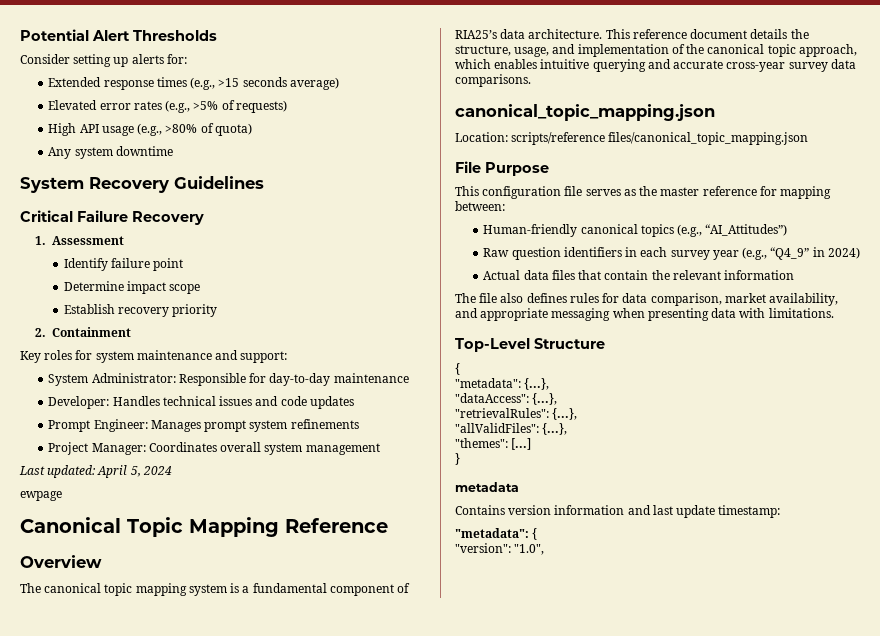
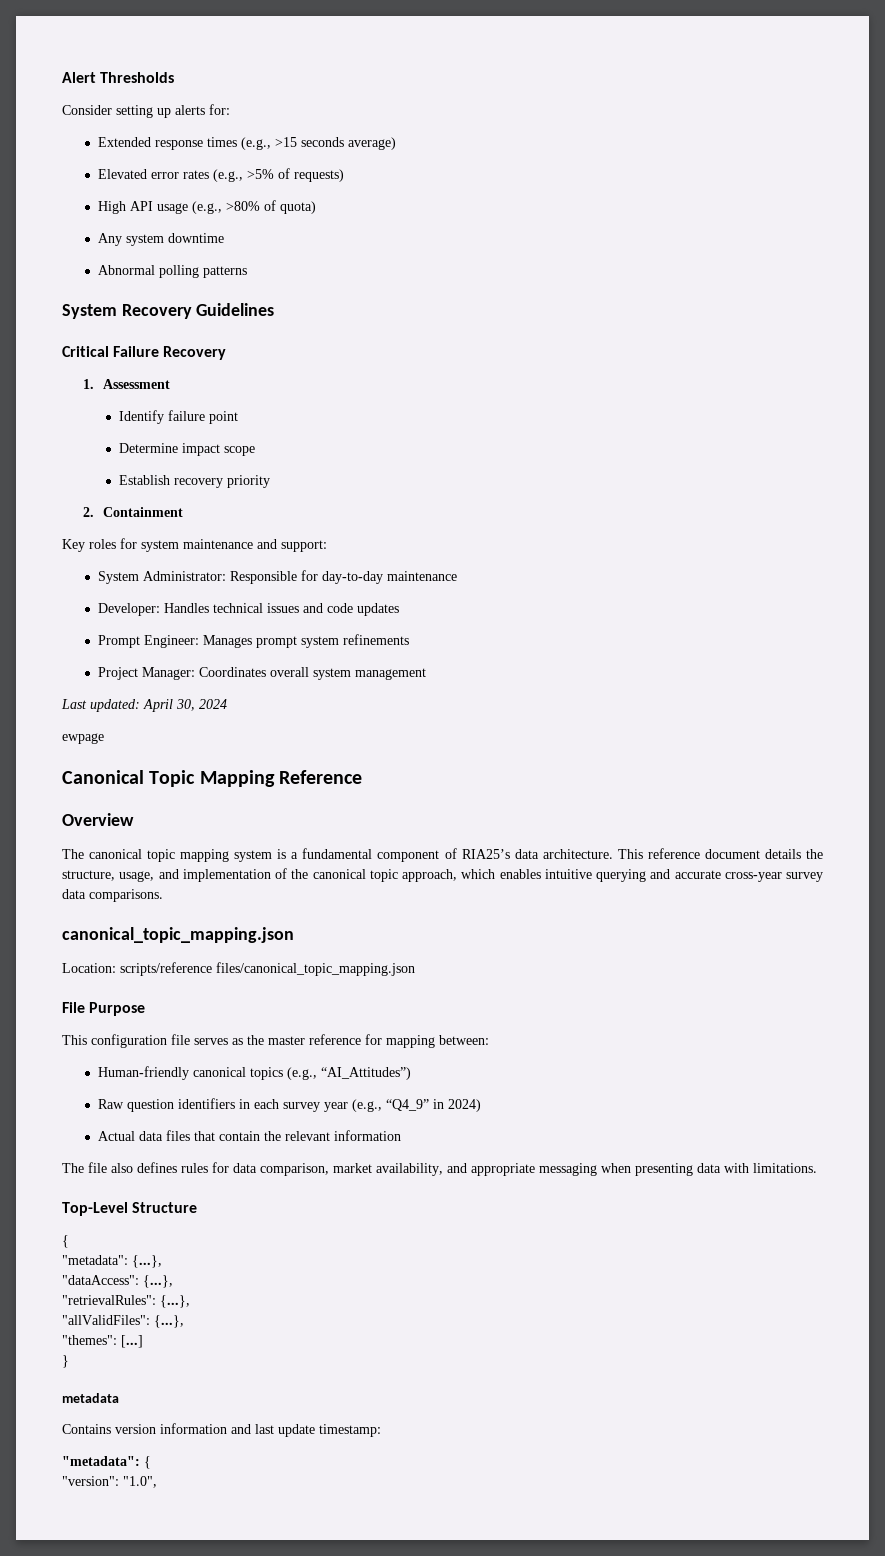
- Potential Alert Thresholds
+ Alert Thresholds
+ Abnormal polling patterns
- Last updated: April 5, 2024
+ Last updated: April 30, 2024

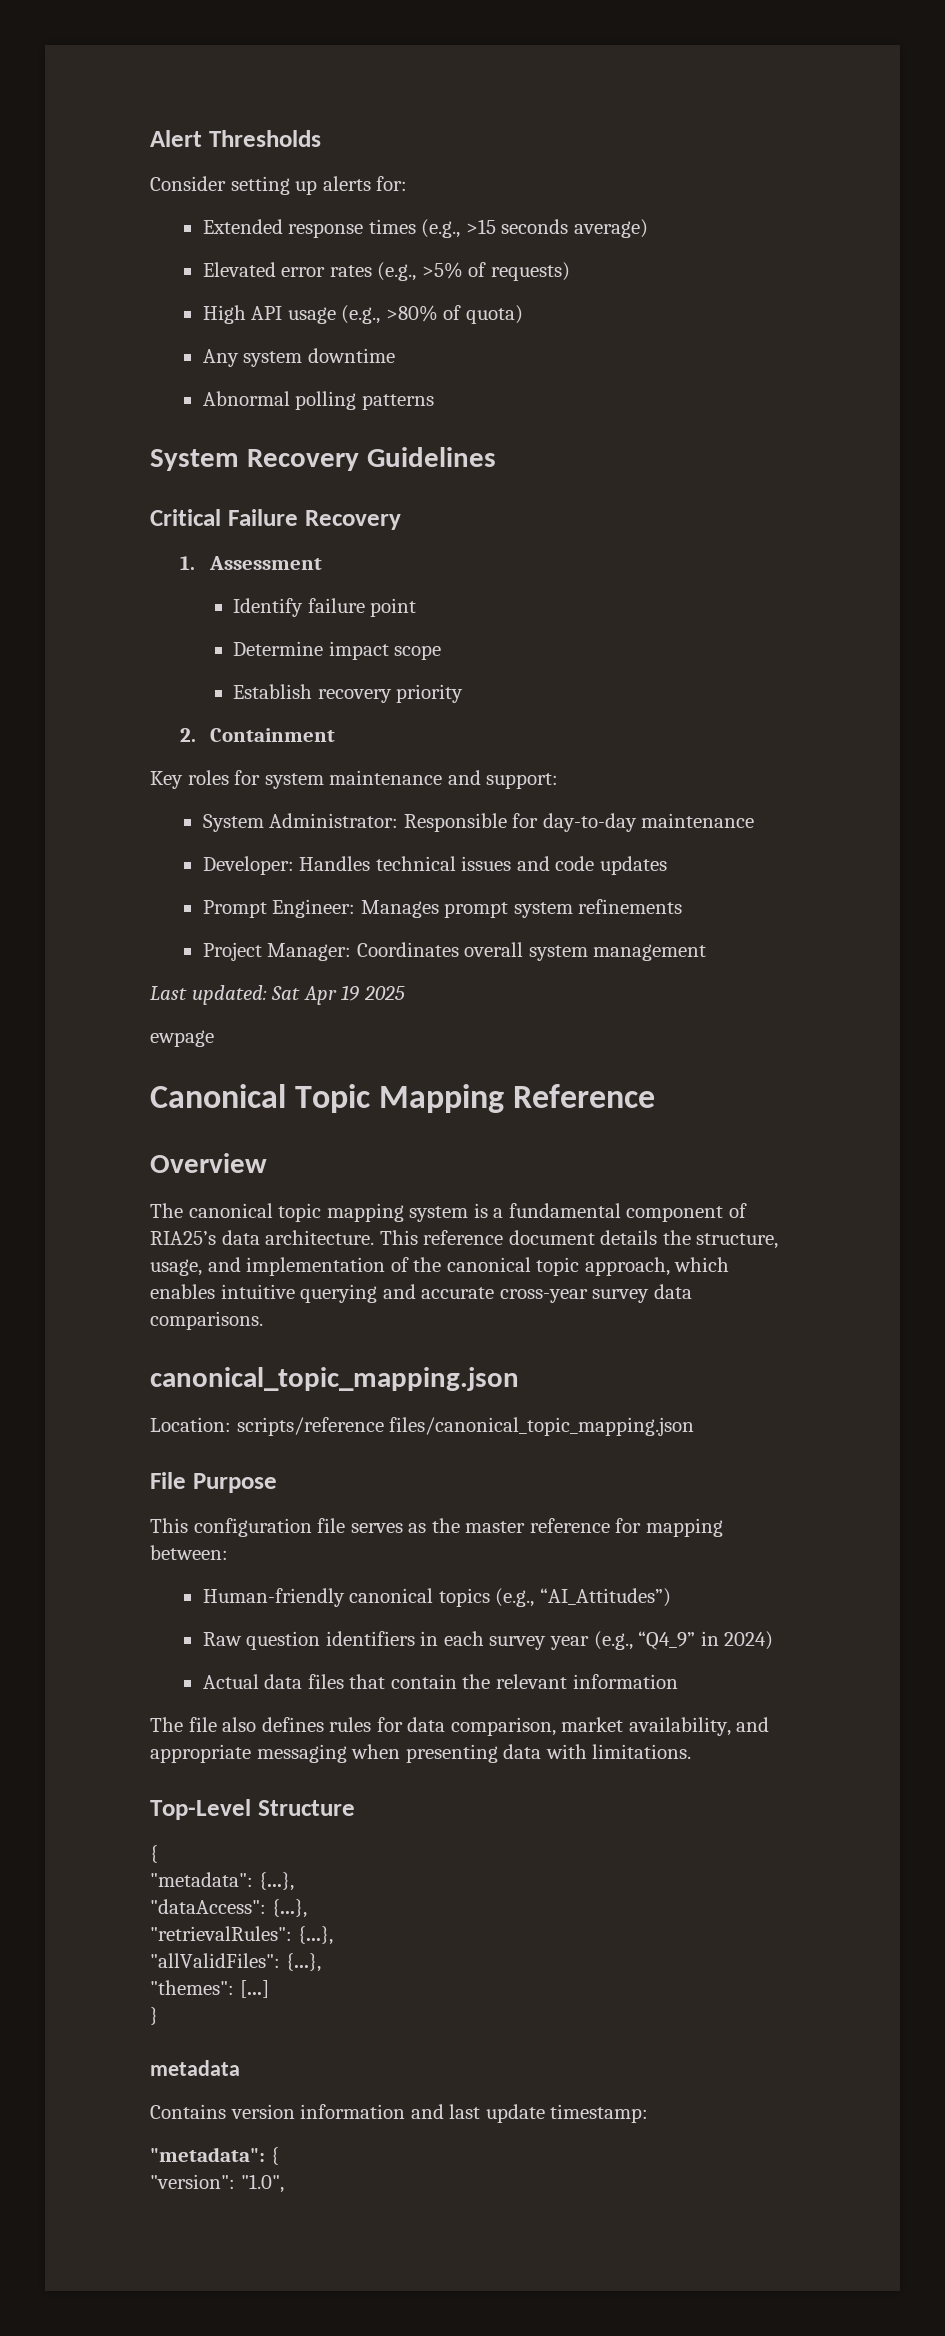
- Last updated: April 30, 2024
+ Last updated: Sat Apr 19 2025

